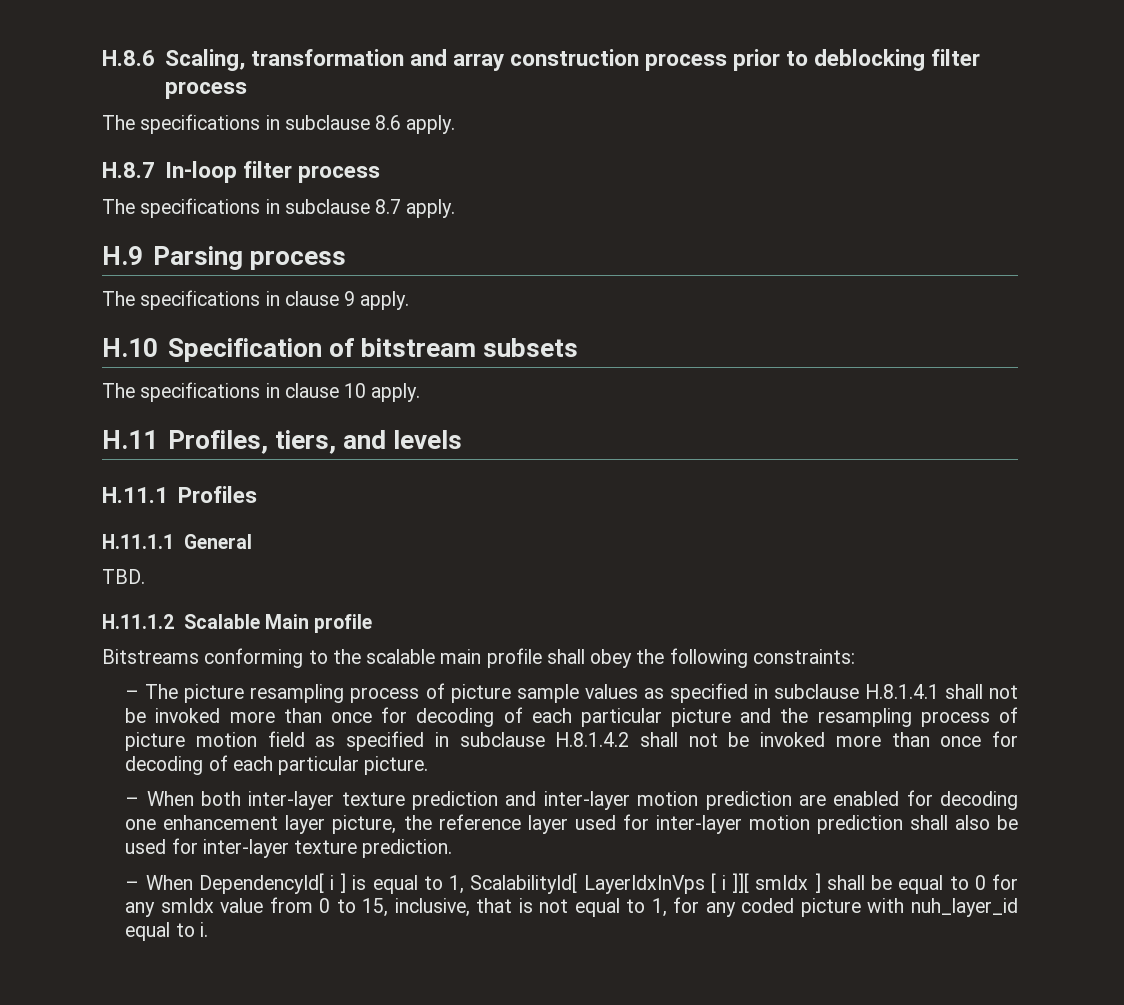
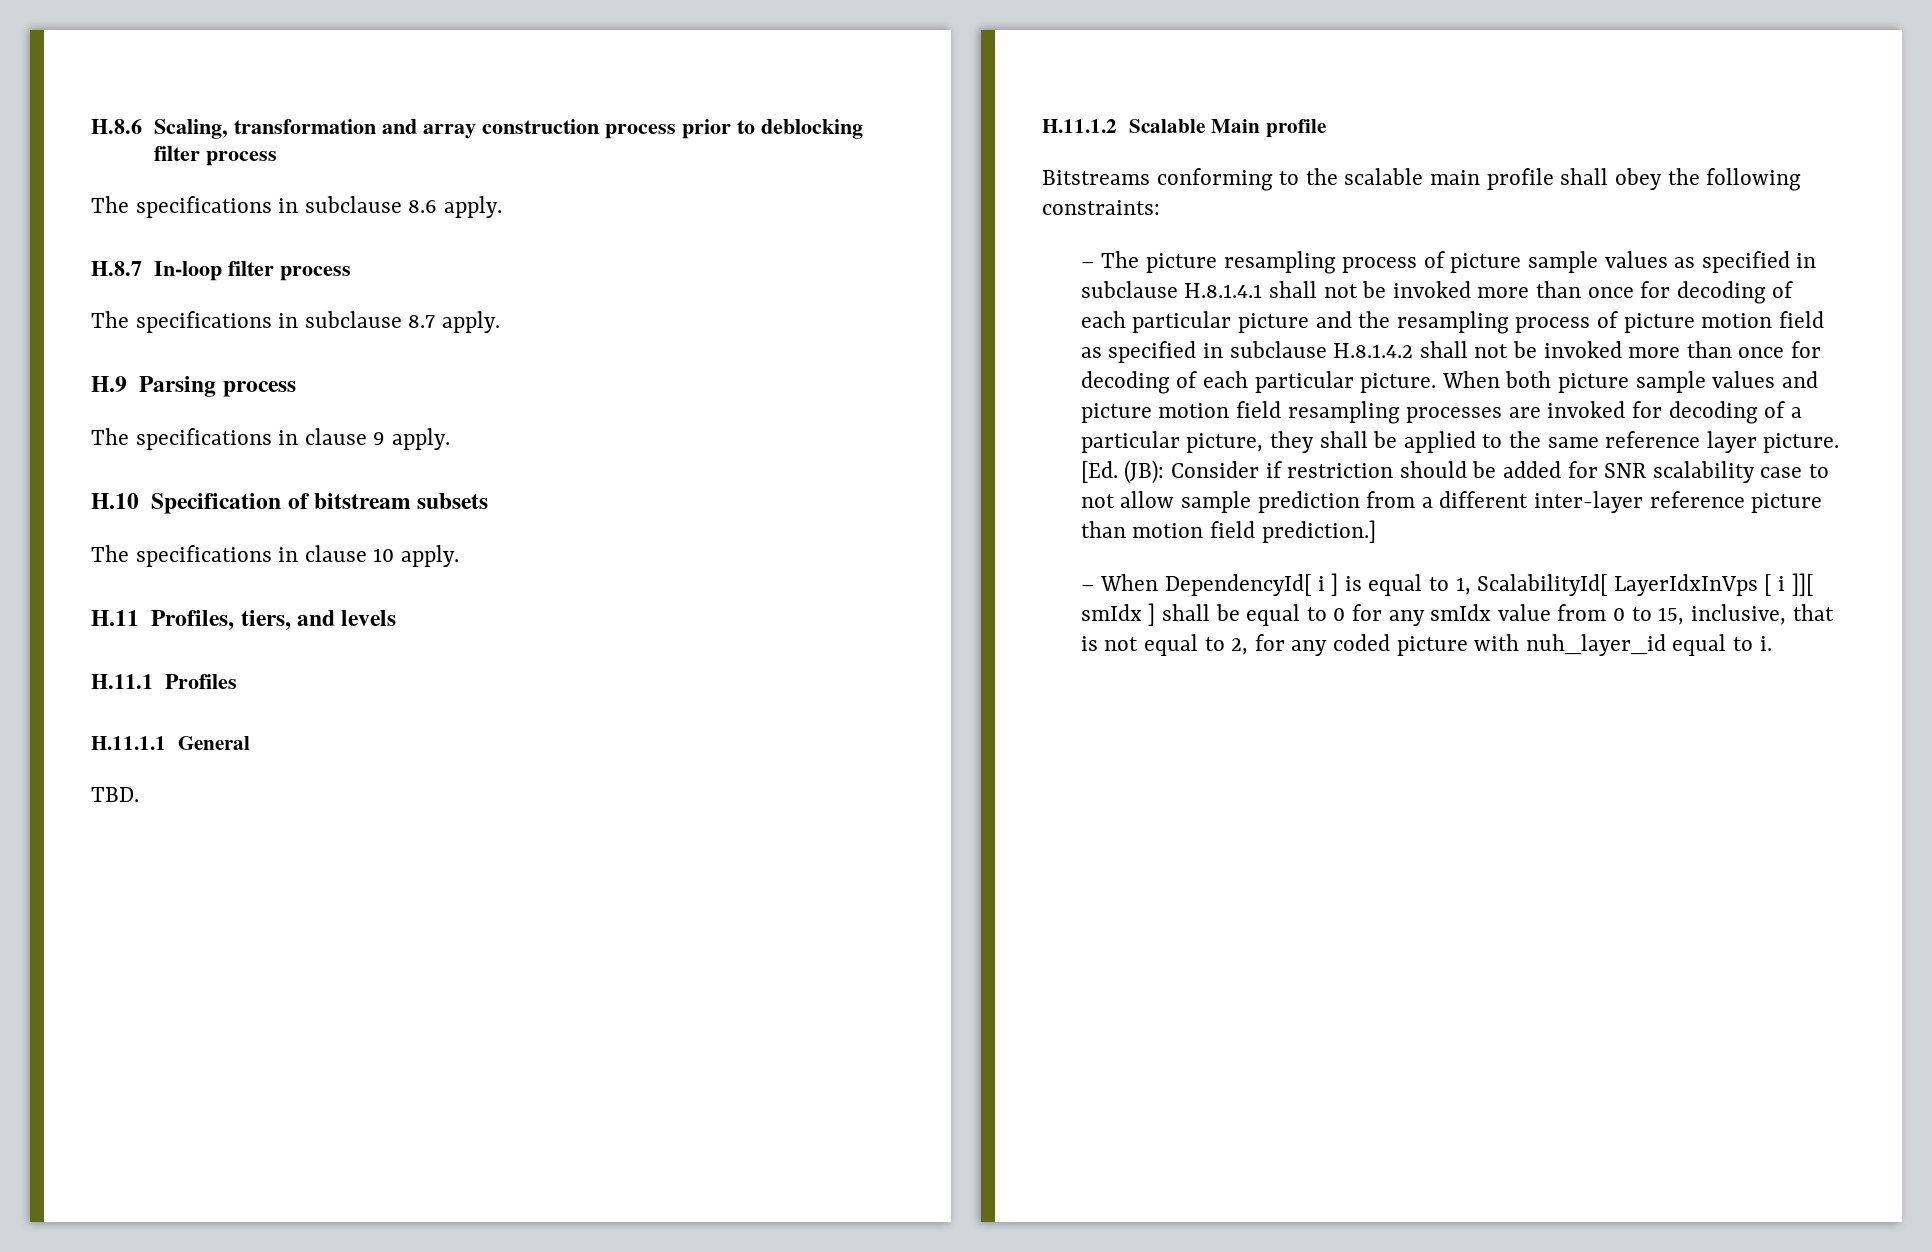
- – The picture resampling process of picture sample values as specified in subclause H.8.1.4.1 shall not be invoked more than once for decoding of each particular picture and the resampling process of picture motion field as specified in subclause H.8.1.4.2 shall not be invoked more than once for decoding of each particular picture.
- – When both inter-layer texture prediction and inter-layer motion prediction are enabled for decoding one enhancement layer picture, the reference layer used for inter-layer motion prediction shall also be used for inter-layer texture prediction.
+ – The picture resampling process of picture sample values as specified in subclause H.8.1.4.1 shall not be invoked more than once for decoding of each particular picture and the resampling process of picture motion field as specified in subclause H.8.1.4.2 shall not be invoked more than once for decoding of each particular picture. When both picture sample values and picture motion field resampling processes are invoked for decoding of a particular picture, they shall be applied to the same reference layer picture. [Ed. (JB): Consider if restriction should be added for SNR scalability case to not allow sample prediction from a different inter-layer reference picture than motion field prediction.]
- – When DependencyId[ i ] is equal to 1, ScalabilityId[ LayerIdxInVps [ i ]][ smIdx ] shall be equal to 0 for any smIdx value from 0 to 15, inclusive, that is not equal to 1, for any coded picture with nuh_layer_id equal to i.
+ – When DependencyId[ i ] is equal to 1, ScalabilityId[ LayerIdxInVps [ i ]][ smIdx ] shall be equal to 0 for any smIdx value from 0 to 15, inclusive, that is not equal to 2, for any coded picture with nuh_layer_id equal to i.

